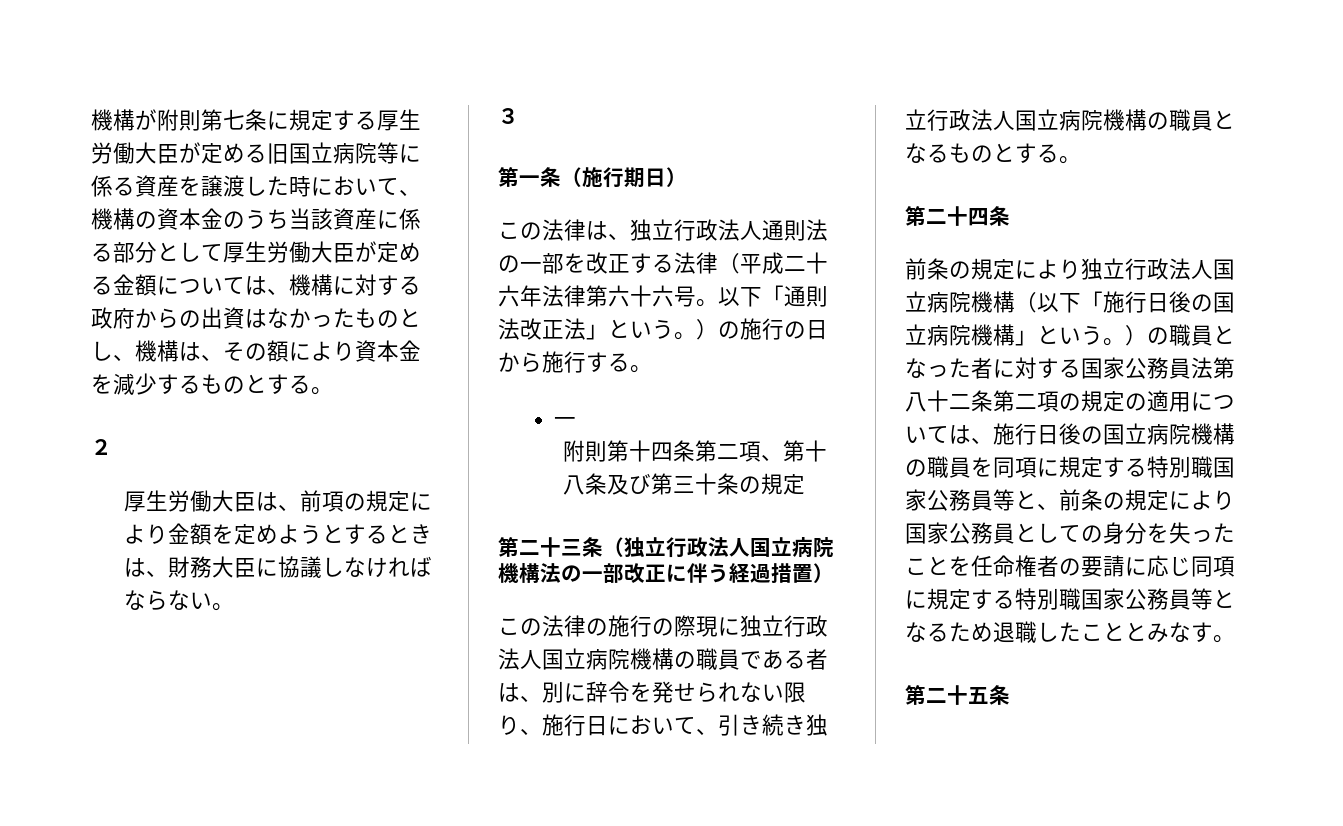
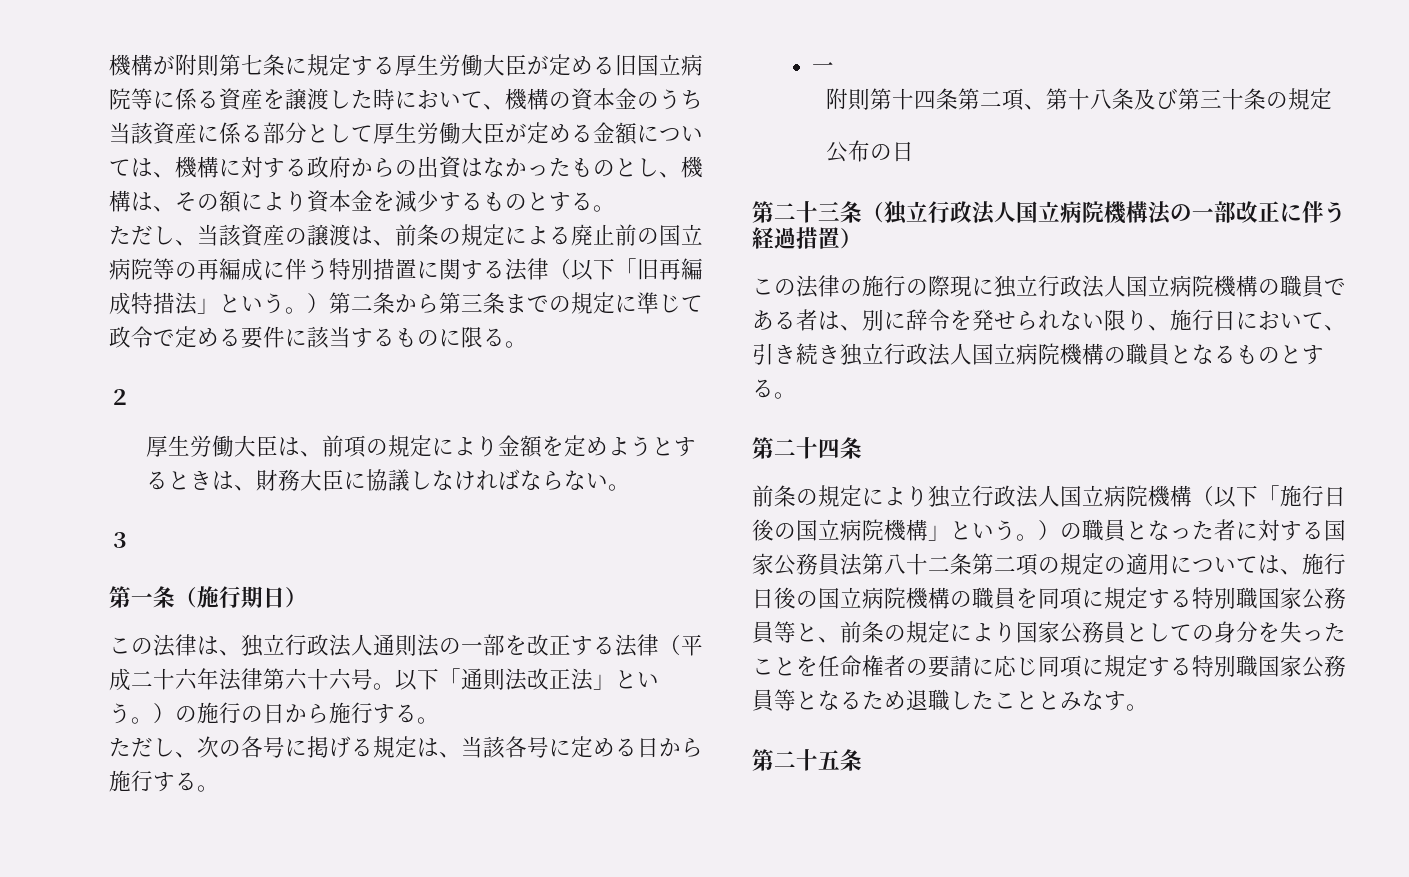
+ ただし、当該資産の譲渡は、前条の規定による廃止前の国立病院等の再編成に伴う特別措置に関する法律（以下「旧再編成特措法」という。）第二条から第三条までの規定に準じて政令で定める要件に該当するものに限る。
+ ただし、次の各号に掲げる規定は、当該各号に定める日から施行する。
+ 公布の日

